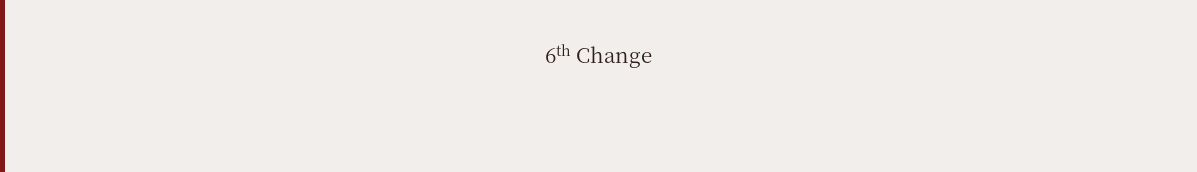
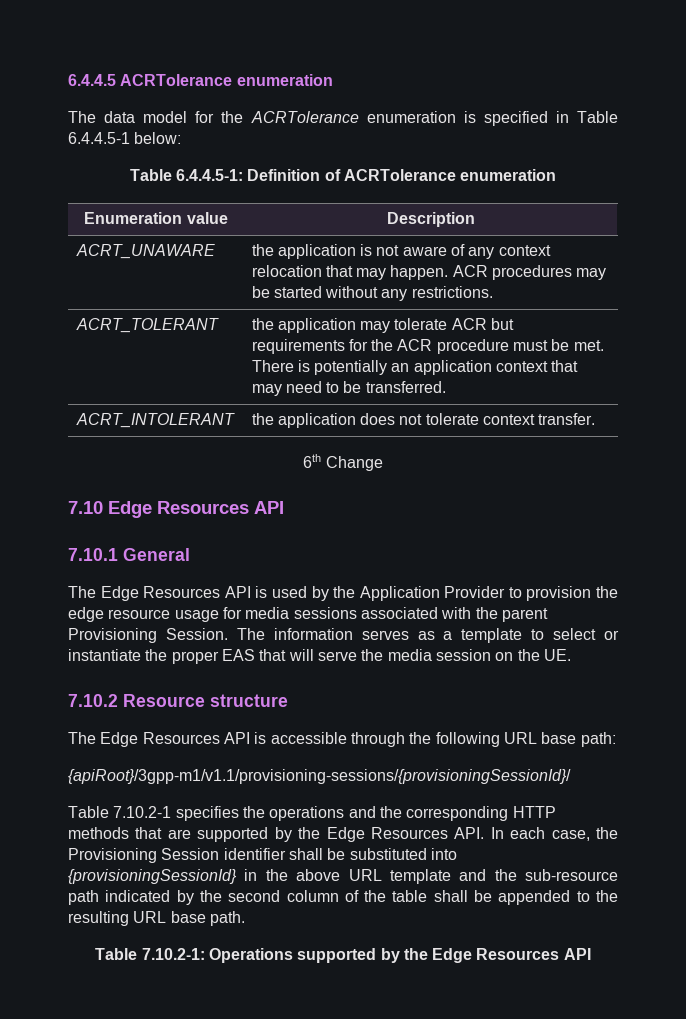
+ 6.4.4.5 ACRTolerance enumeration
+ The data model for the ACRTolerance enumeration is specified in Table 6.4.4.5-1 below:
+ Table 6.4.4.5-1: Definition of ACRTolerance enumeration
+ Enumeration value | Description
+ ACRT_UNAWARE | the application is not aware of any context relocation that may happen. ACR procedures may be started without any restrictions.
+ ACRT_TOLERANT | the application may tolerate ACR but requirements for the ACR procedure must be met. There is potentially an application context that may need to be transferred.
+ ACRT_INTOLERANT | the application does not tolerate context transfer.
  6th Change
+ 7.10 Edge Resources API
+ 7.10.1 General
+ The Edge Resources API is used by the Application Provider to provision the edge resource usage for media sessions associated with the parent Provisioning Session. The information serves as a template to select or instantiate the proper EAS that will serve the media session on the UE.
+ 7.10.2 Resource structure
+ The Edge Resources API is accessible through the following URL base path:
+ {apiRoot}/3gpp-m1/v1.1/provisioning-sessions/{provisioningSessionId}/
+ Table 7.10.2-1 specifies the operations and the corresponding HTTP methods that are supported by the Edge Resources API. In each case, the Provisioning Session identifier shall be substituted into {provisioningSessionId} in the above URL template and the sub-resource path indicated by the second column of the table shall be appended to the resulting URL base path.
+ Table 7.10.2-1: Operations supported by the Edge Resources API

